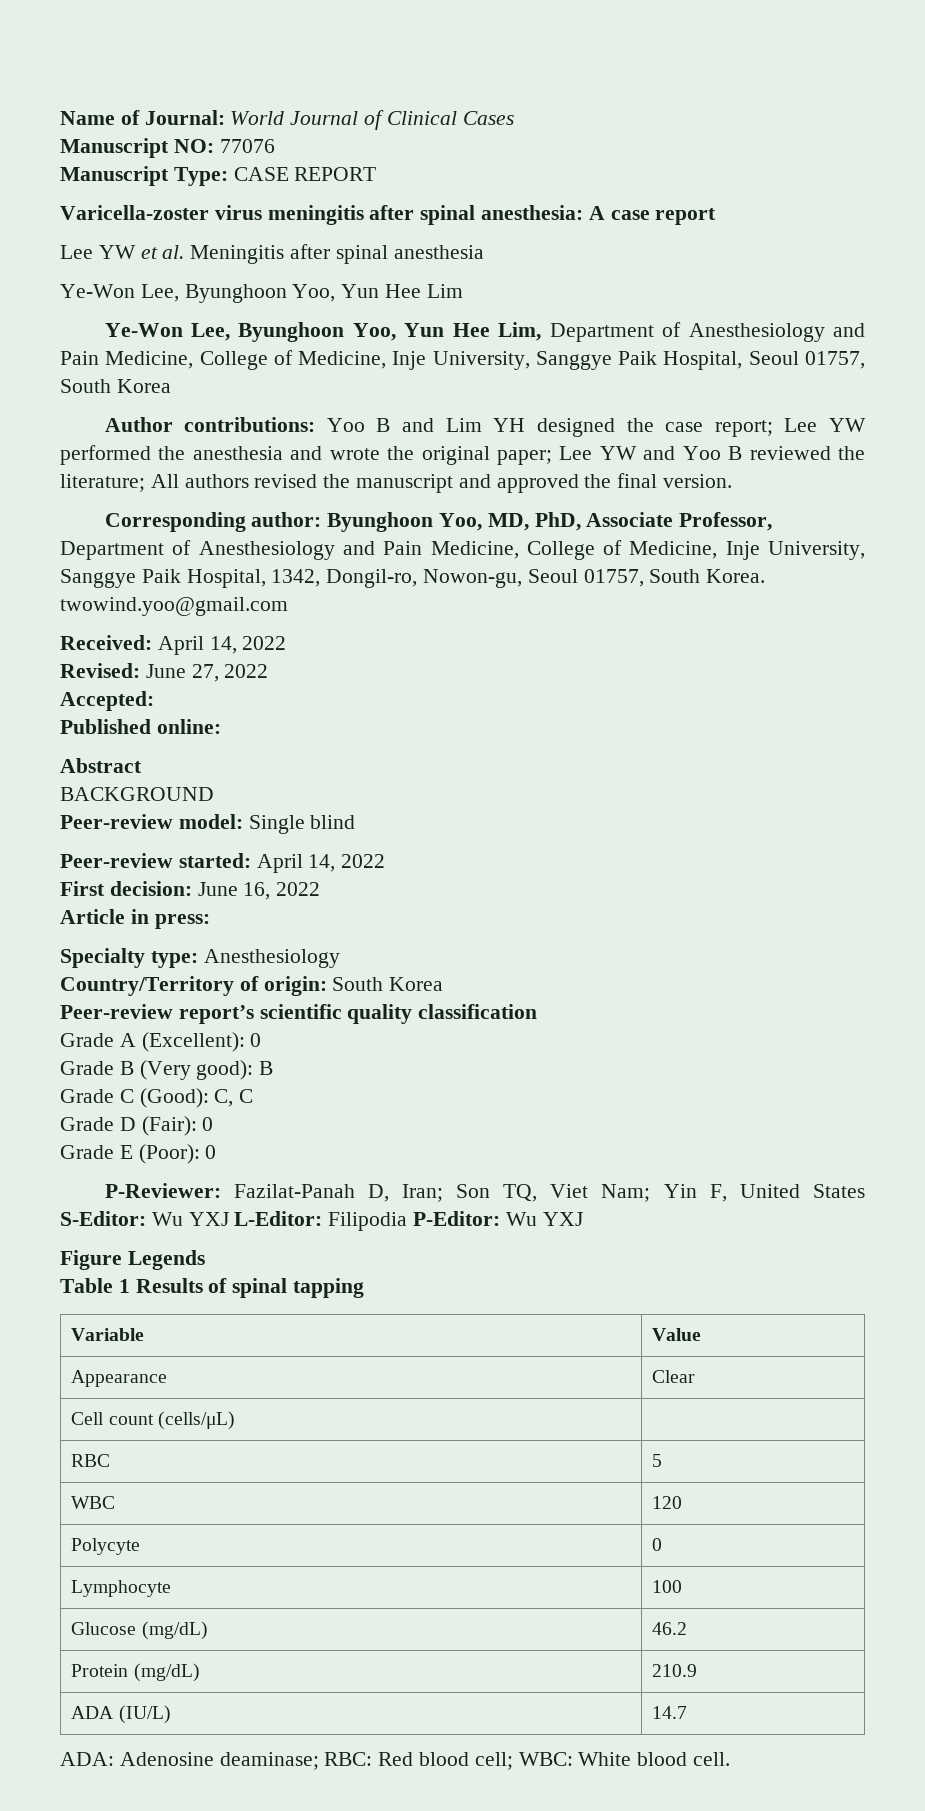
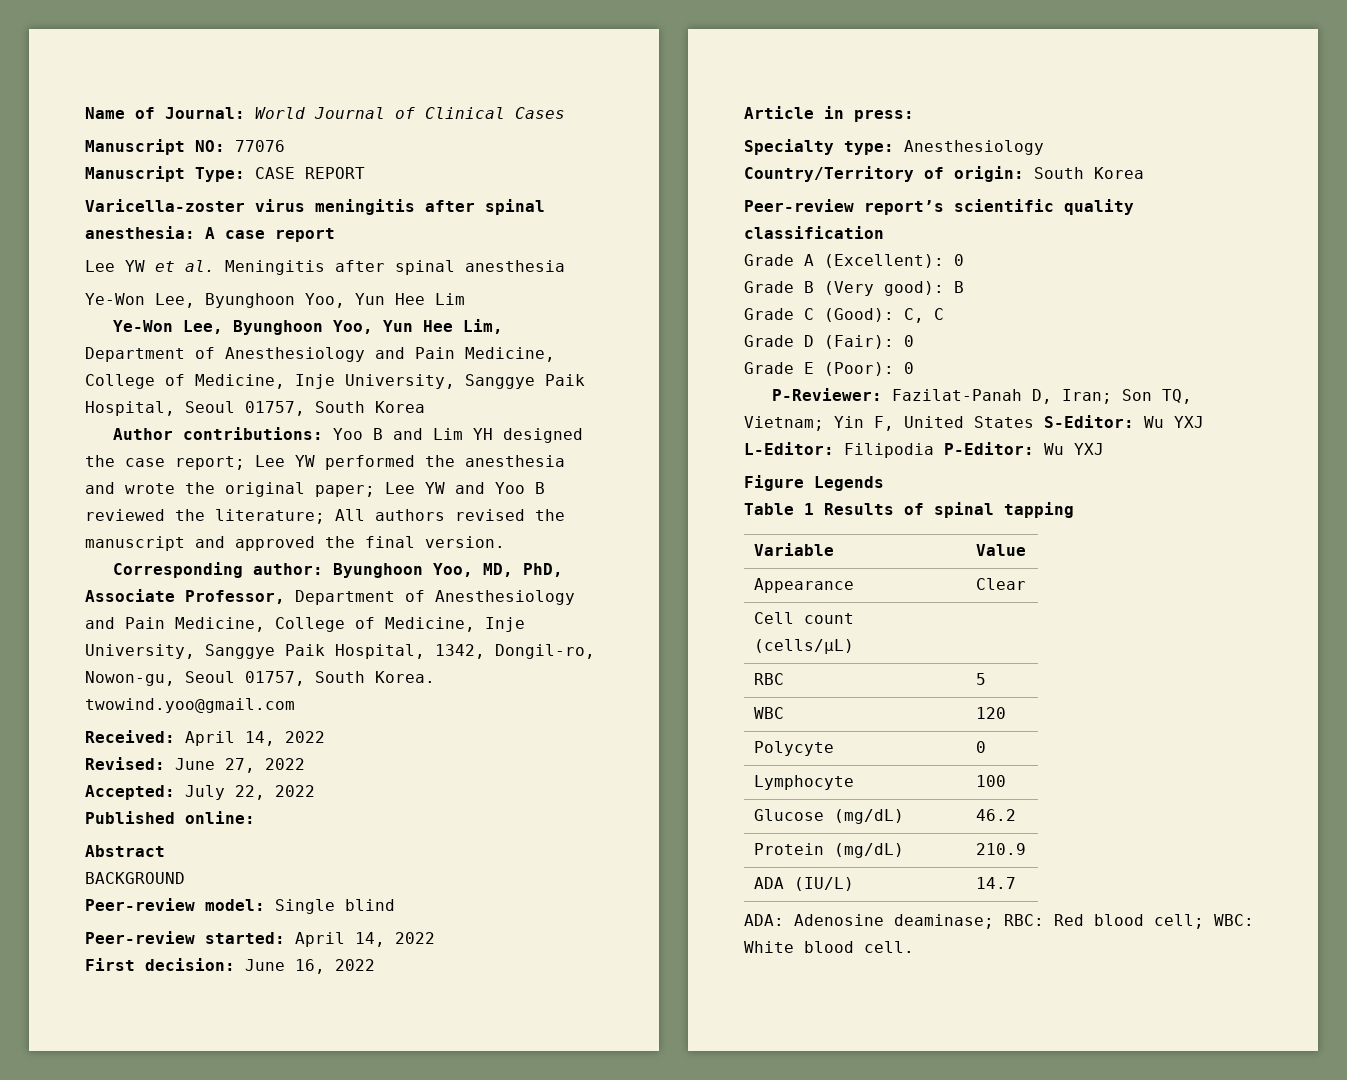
- Accepted:
+ Accepted: July 22, 2022
- P-Reviewer: Fazilat-Panah D, Iran; Son TQ, Viet Nam; Yin F, United States S-Editor: Wu YXJ L-Editor: Filipodia P-Editor: Wu YXJ
+ P-Reviewer: Fazilat-Panah D, Iran; Son TQ, Vietnam; Yin F, United States S-Editor: Wu YXJ L-Editor: Filipodia P-Editor: Wu YXJ

